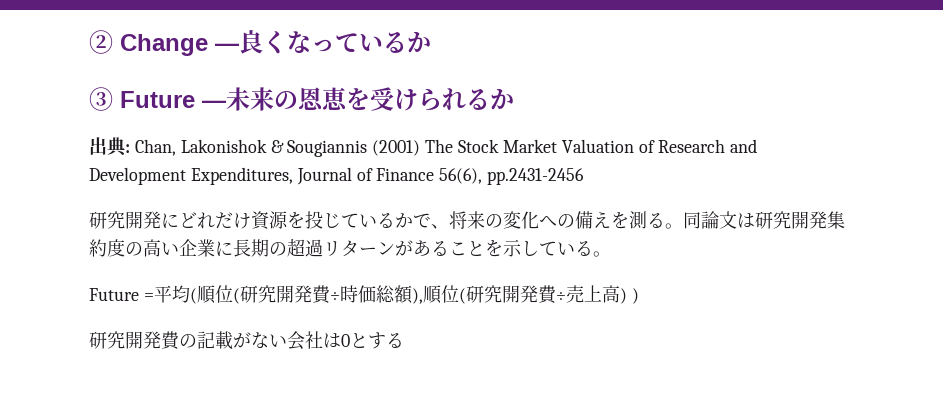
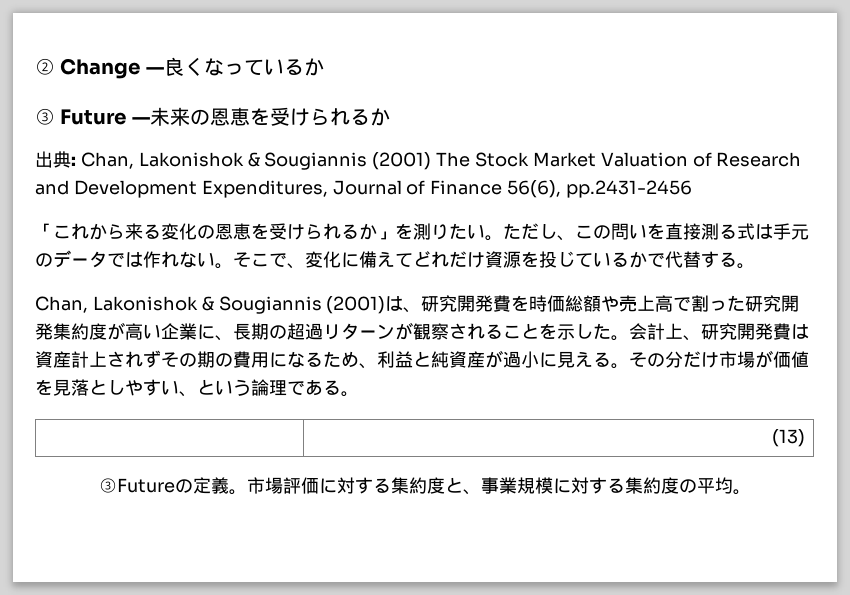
- 研究開発にどれだけ資源を投じているかで、将来の変化への備えを測る。同論文は研究開発集約度の高い企業に長期の超過リターンがあることを示している。
- Future =平均(順位(研究開発費÷時価総額),順位(研究開発費÷売上高) )
- 研究開発費の記載がない会社は0とする
+ 「これから来る変化の恩恵を受けられるか」を測りたい。ただし、この問いを直接測る式は手元のデータでは作れない。そこで、変化に備えてどれだけ資源を投じているかで代替する。
+ Chan, Lakonishok & Sougiannis (2001)は、研究開発費を時価総額や売上高で割った研究開発集約度が高い企業に、長期の超過リターンが観察されることを示した。会計上、研究開発費は資産計上されずその期の費用になるため、利益と純資産が過小に見える。その分だけ市場が価値を見落としやすい、という論理である。
+ | (13)
+ ③Futureの定義。市場評価に対する集約度と、事業規模に対する集約度の平均。

